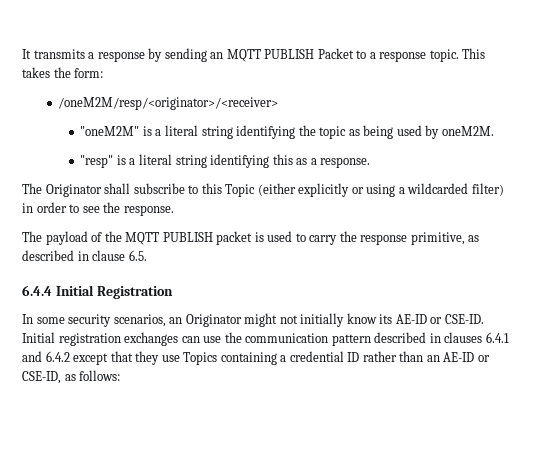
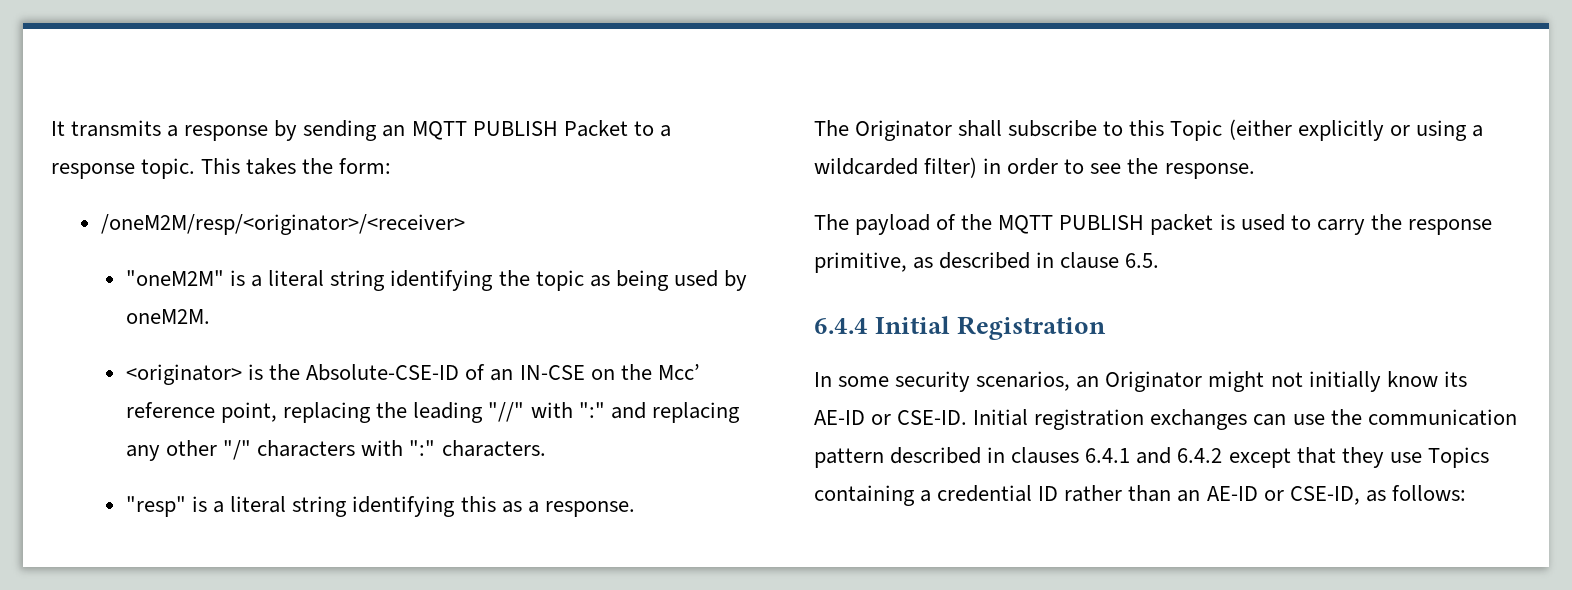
+ <originator> is the Absolute-CSE-ID of an IN-CSE on the Mcc’ reference point, replacing the leading "//" with ":" and replacing any other "/" characters with ":" characters.

